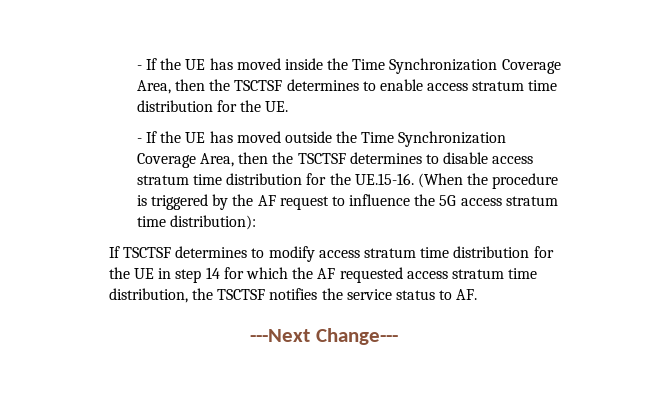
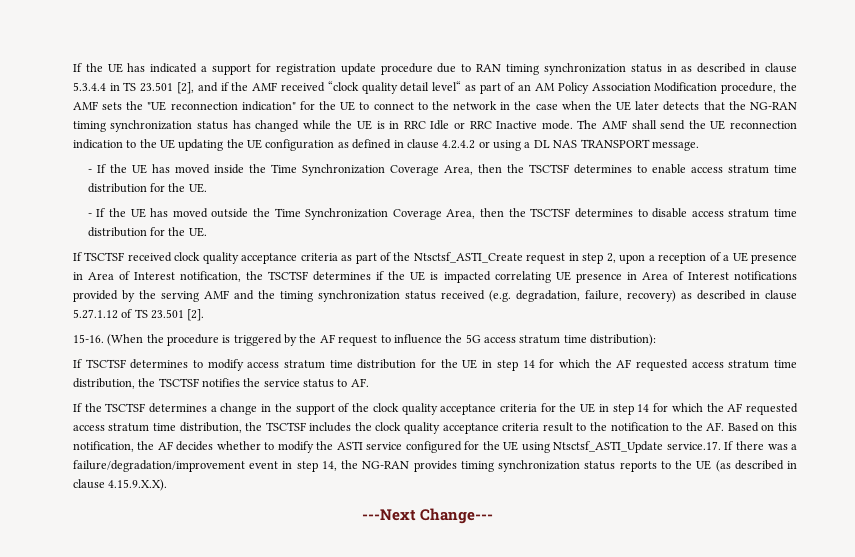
+ If the UE has indicated a support for registration update procedure due to RAN timing synchronization status in as described in clause 5.3.4.4 in TS 23.501 [2], and if the AMF received “clock quality detail level“ as part of an AM Policy Association Modification procedure, the AMF sets the "UE reconnection indication" for the UE to connect to the network in the case when the UE later detects that the NG-RAN timing synchronization status has changed while the UE is in RRC Idle or RRC Inactive mode. The AMF shall send the UE reconnection indication to the UE updating the UE configuration as defined in clause 4.2.4.2 or using a DL NAS TRANSPORT message.
- - If the UE has moved outside the Time Synchronization Coverage Area, then the TSCTSF determines to disable access stratum time distribution for the UE.15-16. (When the procedure is triggered by the AF request to influence the 5G access stratum time distribution):
+ - If the UE has moved outside the Time Synchronization Coverage Area, then the TSCTSF determines to disable access stratum time distribution for the UE.
+ If TSCTSF received clock quality acceptance criteria as part of the Ntsctsf_ASTI_Create request in step 2, upon a reception of a UE presence in Area of Interest notification, the TSCTSF determines if the UE is impacted correlating UE presence in Area of Interest notifications provided by the serving AMF and the timing synchronization status received (e.g. degradation, failure, recovery) as described in clause 5.27.1.12 of TS 23.501 [2].
+ 15-16. (When the procedure is triggered by the AF request to influence the 5G access stratum time distribution):
+ If the TSCTSF determines a change in the support of the clock quality acceptance criteria for the UE in step 14 for which the AF requested access stratum time distribution, the TSCTSF includes the clock quality acceptance criteria result to the notification to the AF. Based on this notification, the AF decides whether to modify the ASTI service configured for the UE using Ntsctsf_ASTI_Update service.17. If there was a failure/degradation/improvement event in step 14, the NG-RAN provides timing synchronization status reports to the UE (as described in clause 4.15.9.X.X).

